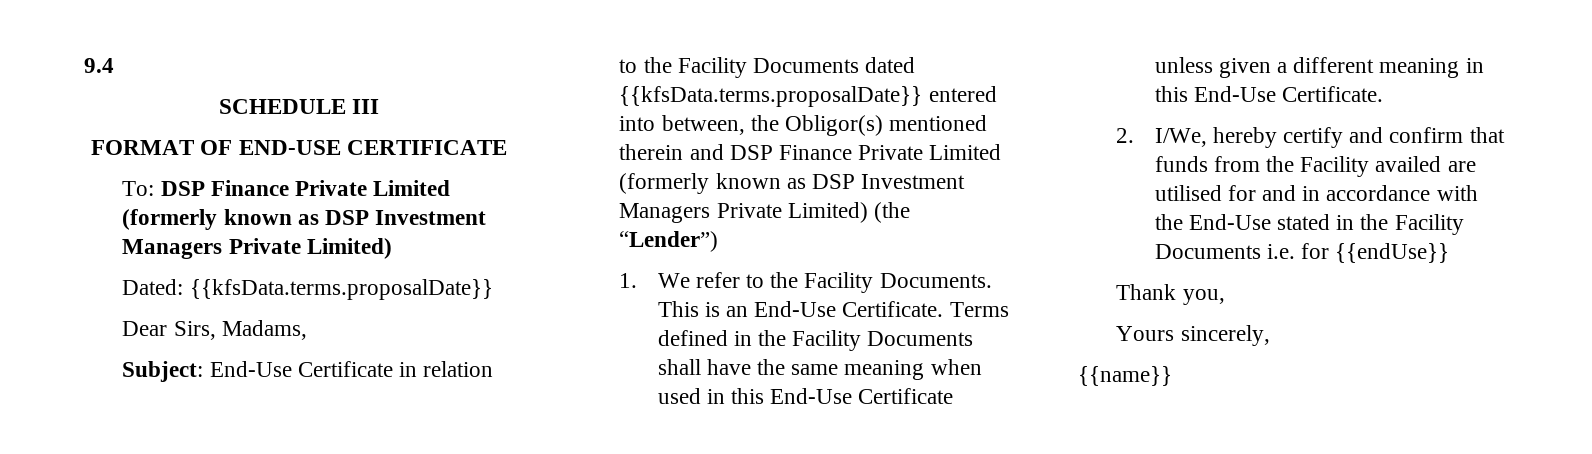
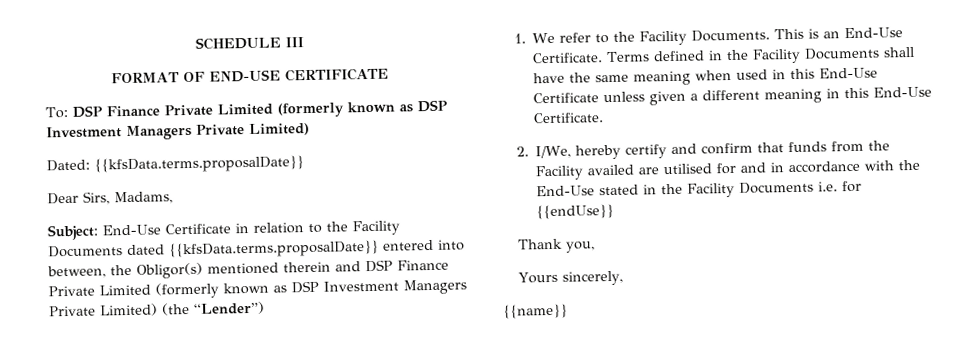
- 9.4

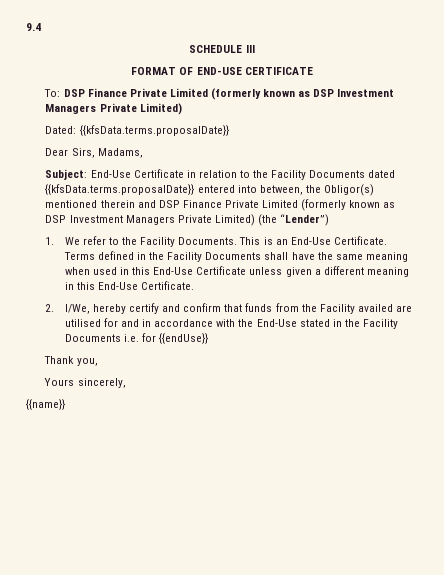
+ 9.4

